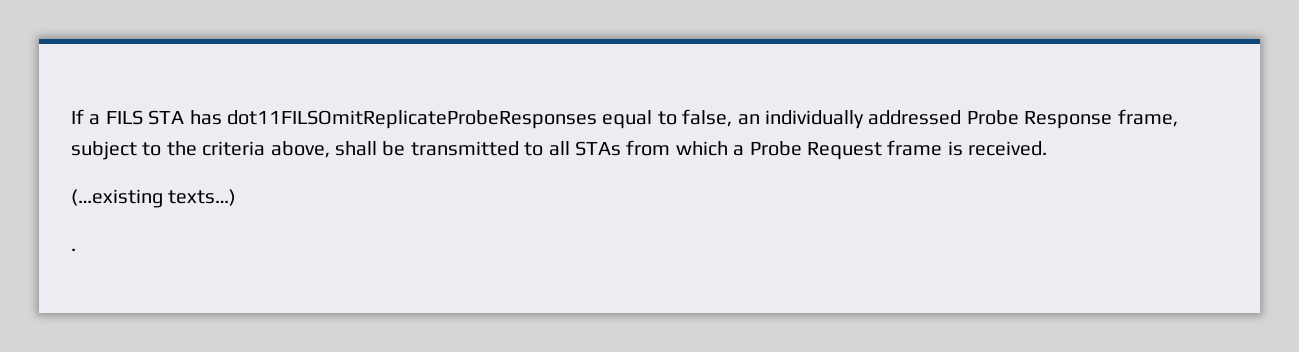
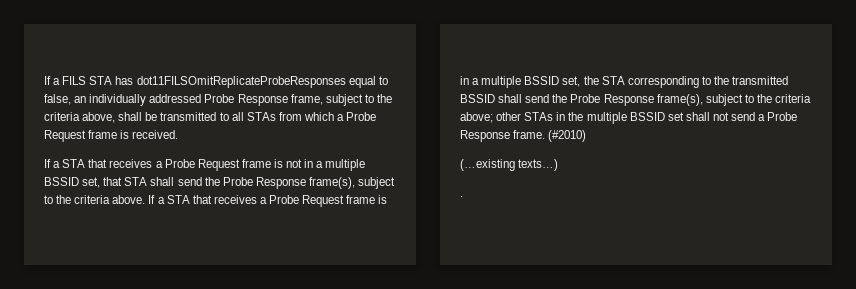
+ If a STA that receives a Probe Request frame is not in a multiple BSSID set, that STA shall send the Probe Response frame(s), subject to the criteria above. If a STA that receives a Probe Request frame is in a multiple BSSID set, the STA corresponding to the transmitted BSSID shall send the Probe Response frame(s), subject to the criteria above; other STAs in the multiple BSSID set shall not send a Probe Response frame. (#2010)

